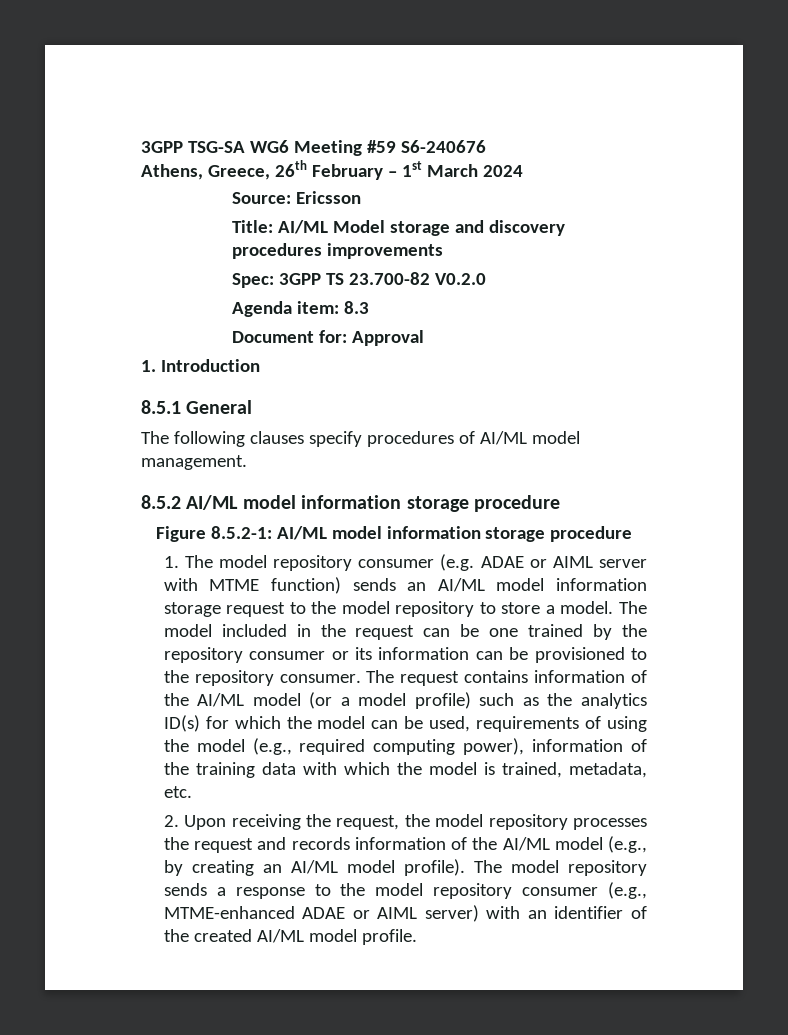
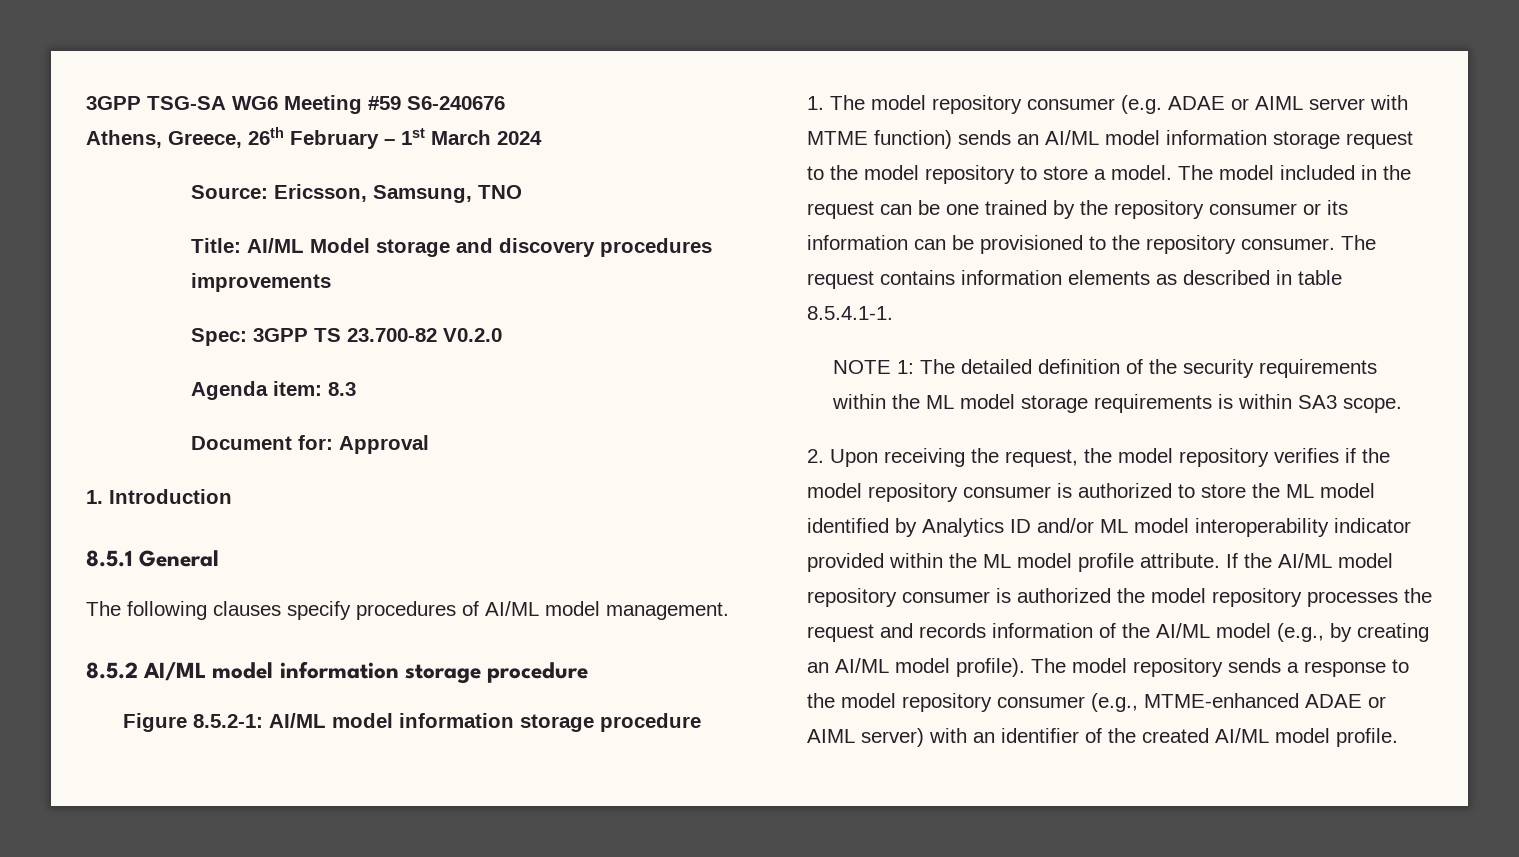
- Source: Ericsson
+ Source: Ericsson, Samsung, TNO
- The request contains information of the AI/ML model (or a model profile) such as the analytics ID(s) for which the model can be used, requirements of using the model (e.g., required computing power), information of the training data with which the model is trained, metadata, etc.
+ The request contains information elements as described in table 8.5.4.1-1.
+ NOTE 1: The detailed definition of the security requirements within the ML model storage requirements is within SA3 scope.
- 2. Upon receiving the request, the model repository processes the request and records information of the AI/ML model (e.g., by creating an AI/ML model profile).
+ 2. Upon receiving the request, the model repository verifies if the model repository consumer is authorized to store the ML model identified by Analytics ID and/or ML model interoperability indicator provided within the ML model profile attribute. If the AI/ML model repository consumer is authorized the model repository processes the request and records information of the AI/ML model (e.g., by creating an AI/ML model profile).

